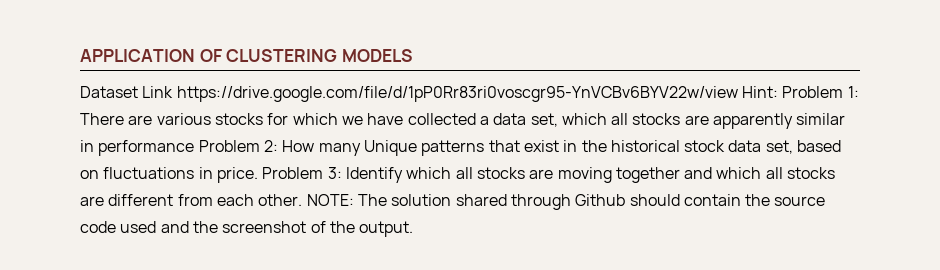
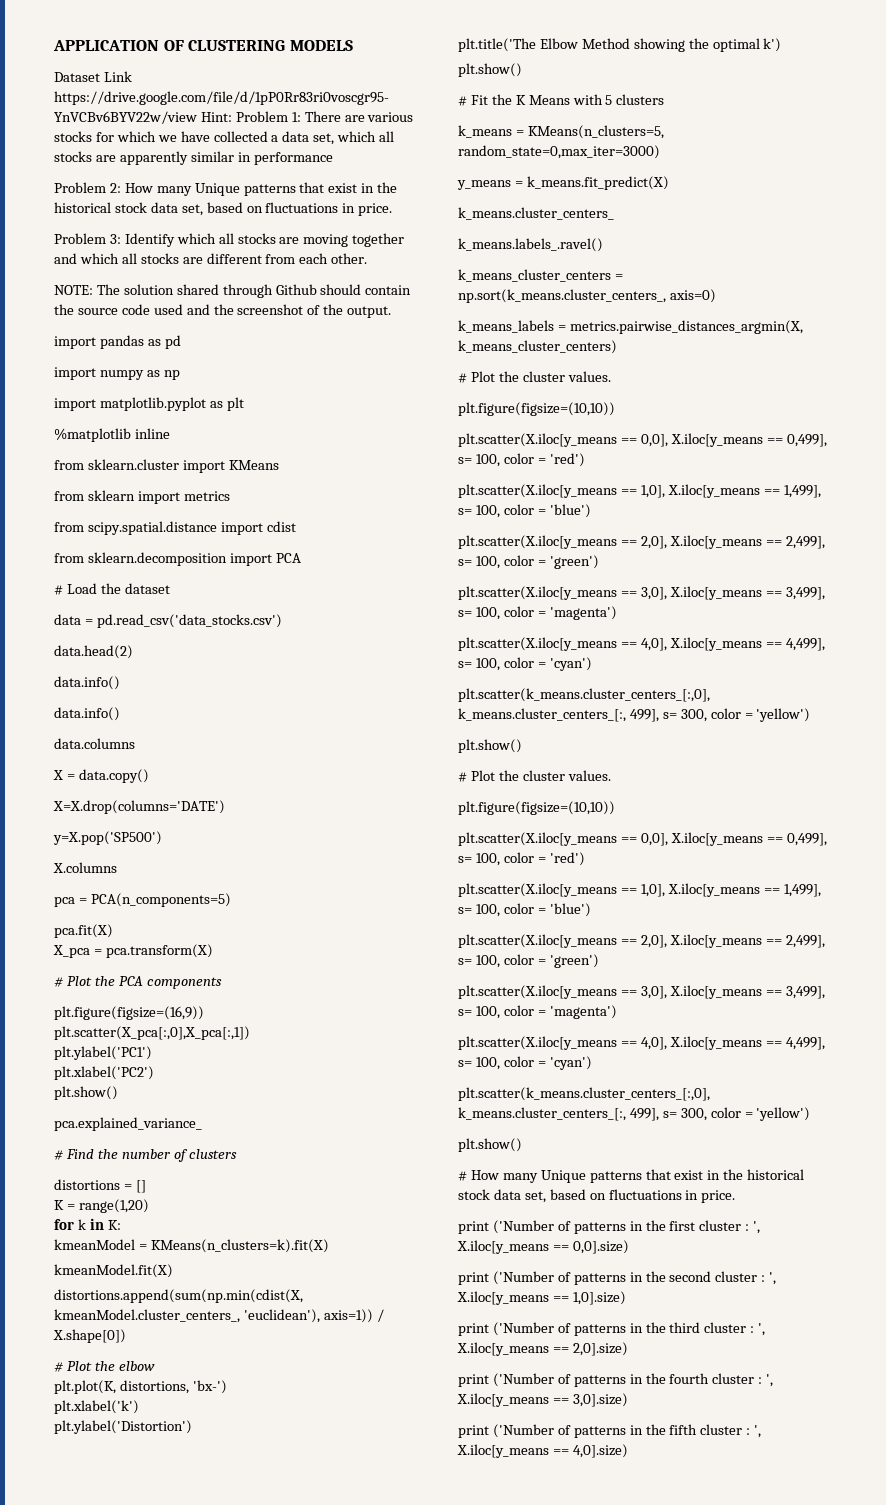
- There are various stocks for which we have collected a data set, which all stocks are apparently similar in performance Problem 2: How many Unique patterns that exist in the historical stock data set, based on fluctuations in price. Problem 3:
+ There are various stocks for which we have collected a data set, which all stocks are apparently similar in performance
+ Problem 2: How many Unique patterns that exist in the historical stock data set, based on fluctuations in price.
+ Problem 3:
- Identify which all stocks are moving together and which all stocks are different from each other. NOTE:
+ Identify which all stocks are moving together and which all stocks are different from each other.
+ NOTE:
+ import pandas as pd
+ import numpy as np
+ import matplotlib.pyplot as plt
+ %matplotlib inline
+ from sklearn.cluster import KMeans
+ from sklearn import metrics
+ from scipy.spatial.distance import cdist
+ from sklearn.decomposition import PCA
+ # Load the dataset
+ data = pd.read_csv('data_stocks.csv')
+ data.head(2)
+ data.info()
+ data.info()
+ data.columns
+ X = data.copy()
+ X=X.drop(columns='DATE')
+ y=X.pop('SP500')
+ X.columns
+ pca = PCA(n_components=5)
+ pca.fit(X)
+ X_pca = pca.transform(X)
+ # Plot the PCA components
+ plt.figure(figsize=(16,9))
+ plt.scatter(X_pca[:,0],X_pca[:,1])
+ plt.ylabel('PC1')
+ plt.xlabel('PC2')
+ plt.show()
+ pca.explained_variance_
+ # Find the number of clusters
+ distortions = []
+ K = range(1,20)
+ for k in K:
+ kmeanModel = KMeans(n_clusters=k).fit(X)
+ kmeanModel.fit(X)
+ distortions.append(sum(np.min(cdist(X, kmeanModel.cluster_centers_, 'euclidean'), axis=1)) / X.shape[0])
+ # Plot the elbow
+ plt.plot(K, distortions, 'bx-')
+ plt.xlabel('k')
+ plt.ylabel('Distortion')
+ plt.title('The Elbow Method showing the optimal k')
+ plt.show()
+ # Fit the K Means with 5 clusters
+ k_means = KMeans(n_clusters=5, random_state=0,max_iter=3000)
+ y_means = k_means.fit_predict(X)
+ k_means.cluster_centers_
+ k_means.labels_.ravel()
+ k_means_cluster_centers = np.sort(k_means.cluster_centers_, axis=0)
+ k_means_labels = metrics.pairwise_distances_argmin(X, k_means_cluster_centers)
+ # Plot the cluster values.
+ plt.figure(figsize=(10,10))
+ plt.scatter(X.iloc[y_means == 0,0], X.iloc[y_means == 0,499], s= 100, color = 'red')
+ plt.scatter(X.iloc[y_means == 1,0], X.iloc[y_means == 1,499], s= 100, color = 'blue')
+ plt.scatter(X.iloc[y_means == 2,0], X.iloc[y_means == 2,499], s= 100, color = 'green')
+ plt.scatter(X.iloc[y_means == 3,0], X.iloc[y_means == 3,499], s= 100, color = 'magenta')
+ plt.scatter(X.iloc[y_means == 4,0], X.iloc[y_means == 4,499], s= 100, color = 'cyan')
+ plt.scatter(k_means.cluster_centers_[:,0], k_means.cluster_centers_[:, 499], s= 300, color = 'yellow')
+ plt.show()
+ # Plot the cluster values.
+ plt.figure(figsize=(10,10))
+ plt.scatter(X.iloc[y_means == 0,0], X.iloc[y_means == 0,499], s= 100, color = 'red')
+ plt.scatter(X.iloc[y_means == 1,0], X.iloc[y_means == 1,499], s= 100, color = 'blue')
+ plt.scatter(X.iloc[y_means == 2,0], X.iloc[y_means == 2,499], s= 100, color = 'green')
+ plt.scatter(X.iloc[y_means == 3,0], X.iloc[y_means == 3,499], s= 100, color = 'magenta')
+ plt.scatter(X.iloc[y_means == 4,0], X.iloc[y_means == 4,499], s= 100, color = 'cyan')
+ plt.scatter(k_means.cluster_centers_[:,0], k_means.cluster_centers_[:, 499], s= 300, color = 'yellow')
+ plt.show()
+ # How many Unique patterns that exist in the historical stock data set, based on fluctuations in price.
+ print ('Number of patterns in the first cluster : ', X.iloc[y_means == 0,0].size)
+ print ('Number of patterns in the second cluster : ', X.iloc[y_means == 1,0].size)
+ print ('Number of patterns in the third cluster : ', X.iloc[y_means == 2,0].size)
+ print ('Number of patterns in the fourth cluster : ', X.iloc[y_means == 3,0].size)
+ print ('Number of patterns in the fifth cluster : ', X.iloc[y_means == 4,0].size)

